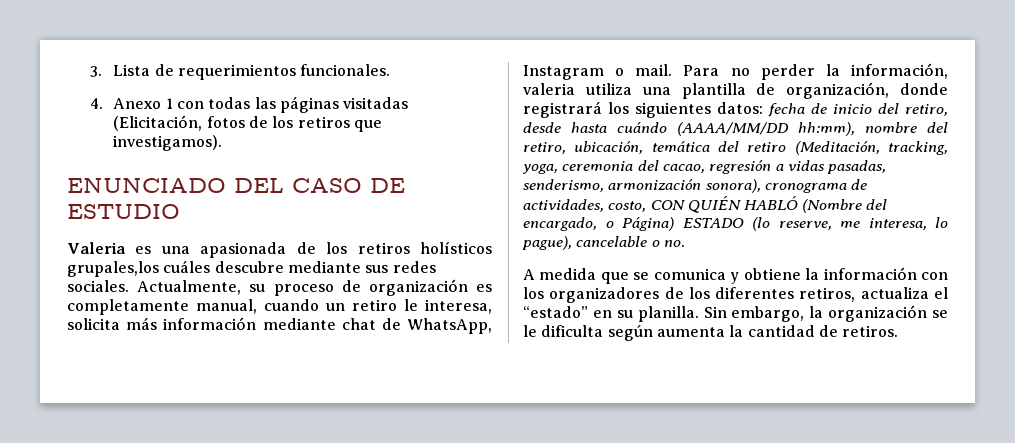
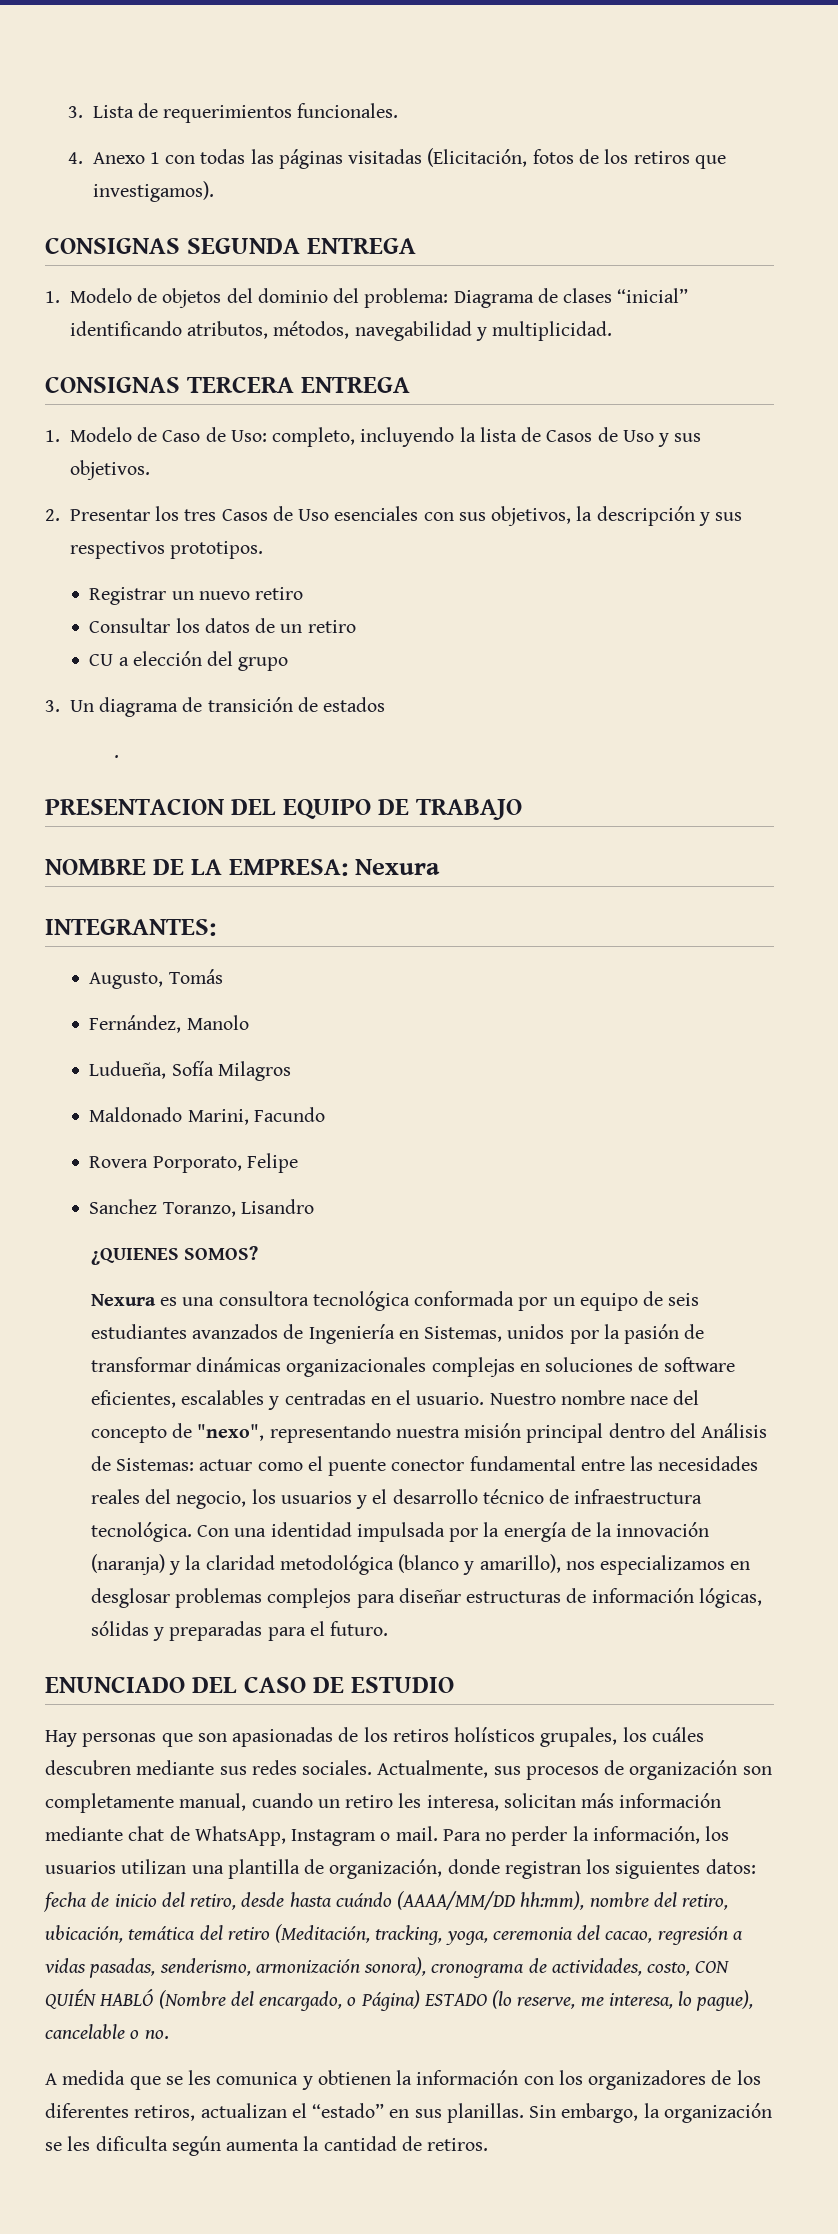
+ CONSIGNAS SEGUNDA ENTREGA
+ 1. Modelo de objetos del dominio del problema: Diagrama de clases “inicial” identificando atributos, métodos, navegabilidad y multiplicidad.
+ CONSIGNAS TERCERA ENTREGA
+ 1. Modelo de Caso de Uso: completo, incluyendo la lista de Casos de Uso y sus objetivos.
+ 2. Presentar los tres Casos de Uso esenciales con sus objetivos, la descripción y sus respectivos prototipos.
+ Registrar un nuevo retiro
+ Consultar los datos de un retiro
+ CU a elección del grupo
+ 3. Un diagrama de transición de estados
+ .
+ PRESENTACION DEL EQUIPO DE TRABAJO
+ NOMBRE DE LA EMPRESA: Nexura
+ INTEGRANTES:
+ Augusto, Tomás
+ Fernández, Manolo
+ Ludueña, Sofía Milagros
+ Maldonado Marini, Facundo
+ Rovera Porporato, Felipe
+ Sanchez Toranzo, Lisandro
+ ¿QUIENES SOMOS?
+ Nexura es una consultora tecnológica conformada por un equipo de seis estudiantes avanzados de Ingeniería en Sistemas, unidos por la pasión de transformar dinámicas organizacionales complejas en soluciones de software eficientes, escalables y centradas en el usuario. Nuestro nombre nace del concepto de "nexo", representando nuestra misión principal dentro del Análisis de Sistemas: actuar como el puente conector fundamental entre las necesidades reales del negocio, los usuarios y el desarrollo técnico de infraestructura tecnológica. Con una identidad impulsada por la energía de la innovación (naranja) y la claridad metodológica (blanco y amarillo), nos especializamos en desglosar problemas complejos para diseñar estructuras de información lógicas, sólidas y preparadas para el futuro.
- Valeria es una apasionada de los retiros holísticos grupales,los cuáles descubre mediante sus redes sociales.
+ Hay personas que son apasionadas de los retiros holísticos grupales, los cuáles descubren mediante sus redes sociales.
- Actualmente, su proceso de organización es completamente manual, cuando un retiro le interesa, solicita más información mediante chat de WhatsApp, Instagram o mail.
+ Actualmente, sus procesos de organización son completamente manual, cuando un retiro les interesa, solicitan más información mediante chat de WhatsApp, Instagram o mail.
- Para no perder la información, valeria utiliza una plantilla de organización, donde registrará los siguientes datos:
+ Para no perder la información, los usuarios utilizan una plantilla de organización, donde registran los siguientes datos:
- A medida que se comunica y obtiene la información con los organizadores de los diferentes retiros, actualiza el “estado” en su planilla.
+ A medida que se les comunica y obtienen la información con los organizadores de los diferentes retiros, actualizan el “estado” en sus planillas.
- Sin embargo, la organización se le dificulta según aumenta la cantidad de retiros.
+ Sin embargo, la organización se les dificulta según aumenta la cantidad de retiros.

